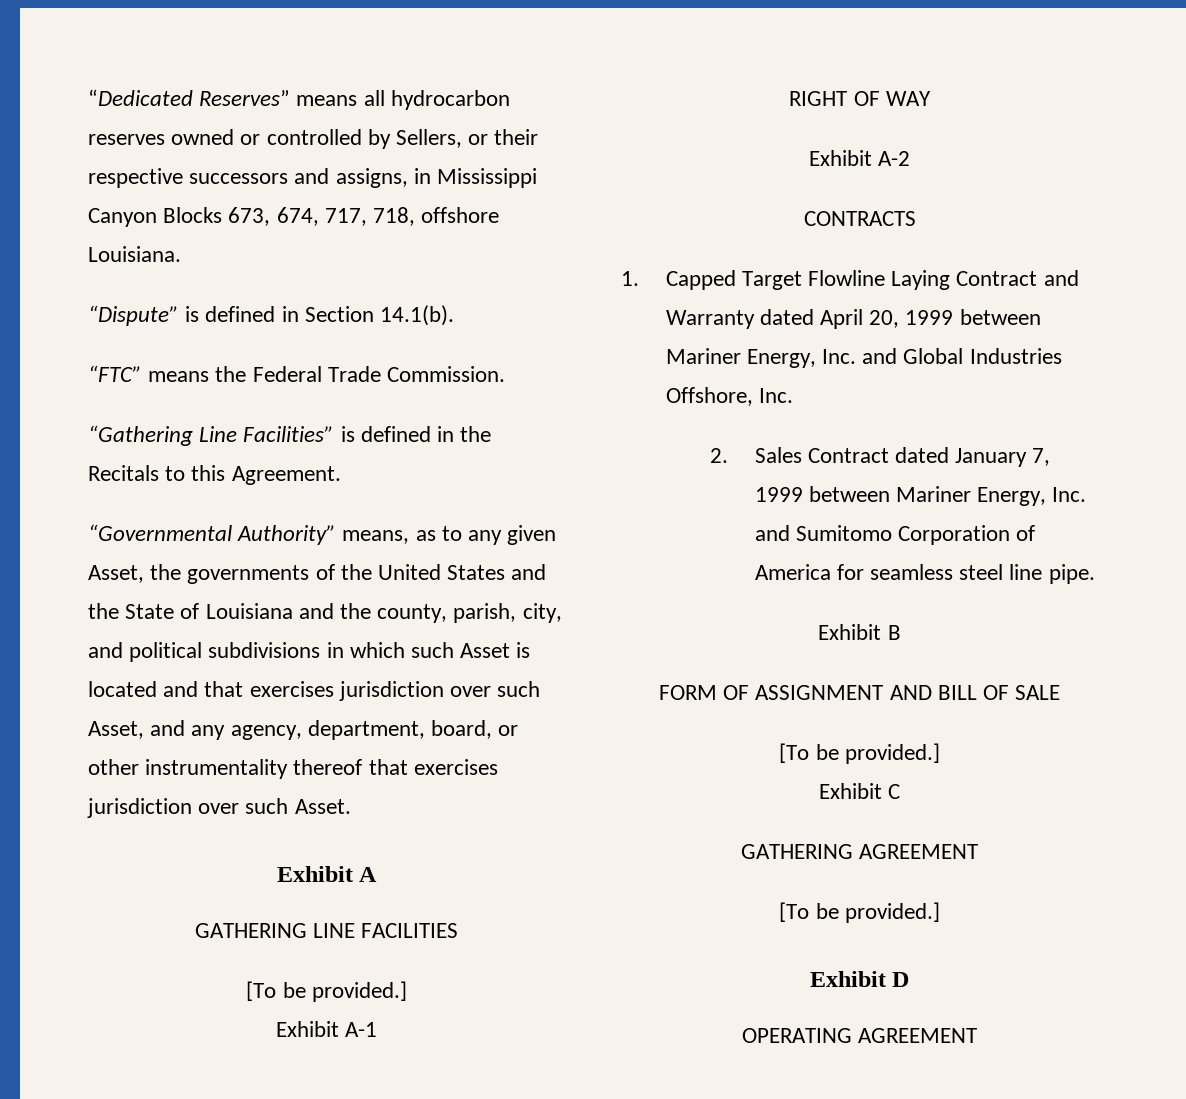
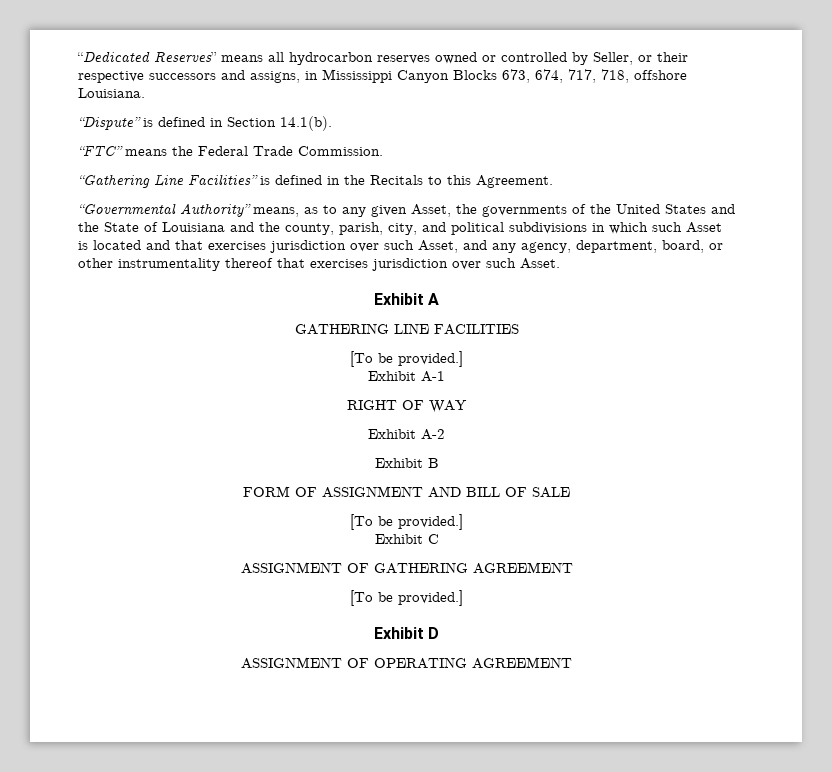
- “Dedicated Reserves” means all hydrocarbon reserves owned or controlled by Sellers, or their respective successors and assigns, in Mississippi Canyon Blocks 673, 674, 717, 718, offshore Louisiana.
+ “Dedicated Reserves” means all hydrocarbon reserves owned or controlled by Seller, or their respective successors and assigns, in Mississippi Canyon Blocks 673, 674, 717, 718, offshore Louisiana.
- CONTRACTS
- 1. Capped Target Flowline Laying Contract and Warranty dated April 20, 1999 between Mariner Energy, Inc. and Global Industries Offshore, Inc.
- 2. Sales Contract dated January 7, 1999 between Mariner Energy, Inc. and Sumitomo Corporation of America for seamless steel line pipe.
- GATHERING AGREEMENT
+ ASSIGNMENT OF GATHERING AGREEMENT
- OPERATING AGREEMENT
+ ASSIGNMENT OF OPERATING AGREEMENT

